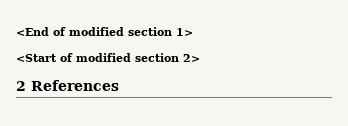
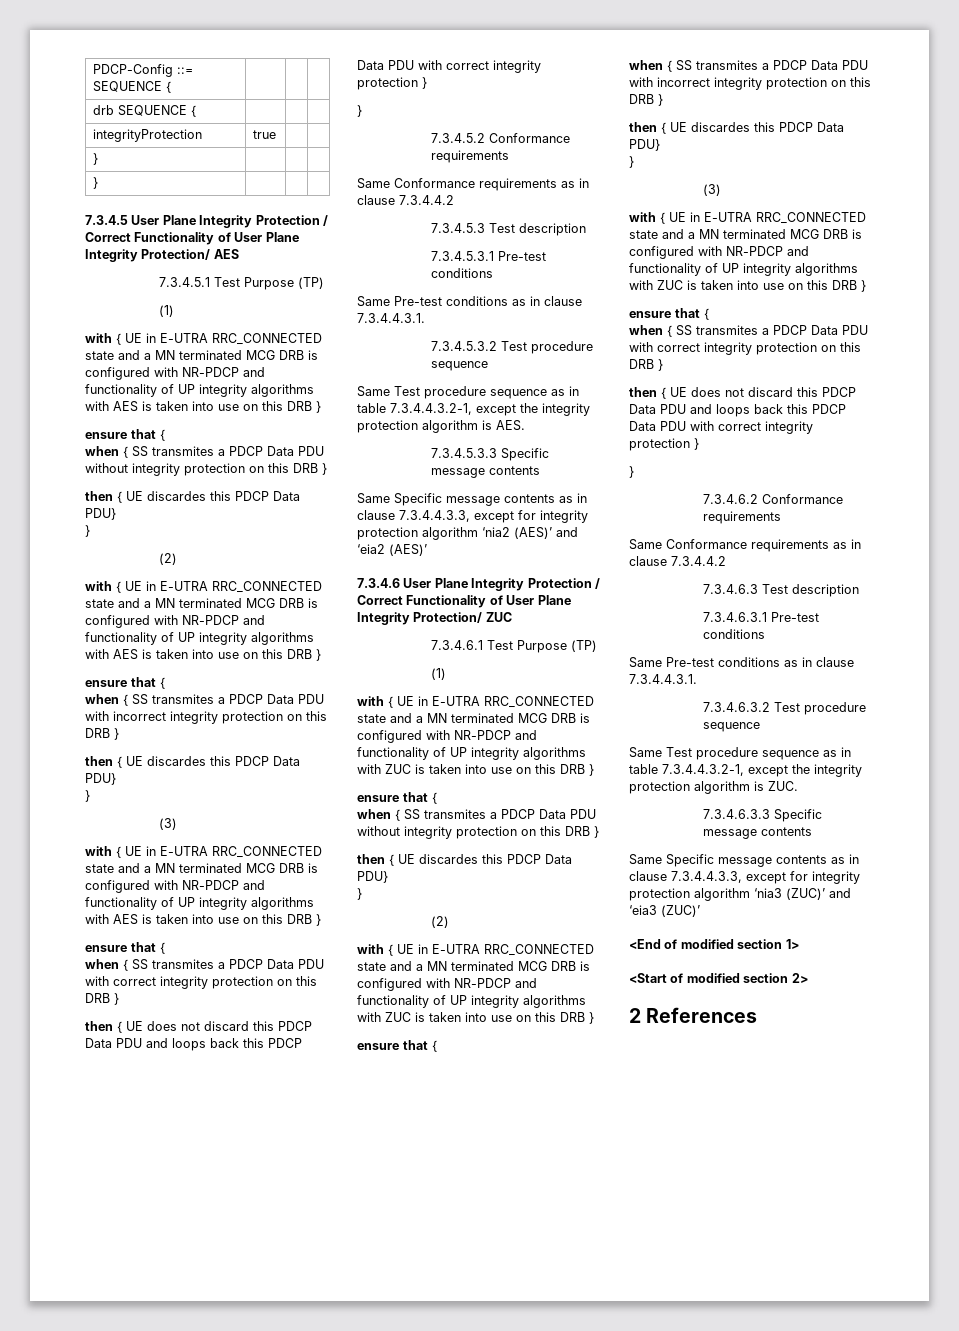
+ PDCP-Config ::= SEQUENCE { | | |
+ drb SEQUENCE { | | |
+ integrityProtection | true | |
+ } | | |
+ } | | |
+ 7.3.4.5 User Plane Integrity Protection / Correct Functionality of User Plane Integrity Protection/ AES
+ 7.3.4.5.1 Test Purpose (TP)
+ (1)
+ with { UE in E-UTRA RRC_CONNECTED state and a MN terminated MCG DRB is configured with NR-PDCP and functionality of UP integrity algorithms with AES is taken into use on this DRB }
+ ensure that {
+ when { SS transmites a PDCP Data PDU without integrity protection on this DRB }
+ then { UE discardes this PDCP Data PDU}
+ }
+ (2)
+ with { UE in E-UTRA RRC_CONNECTED state and a MN terminated MCG DRB is configured with NR-PDCP and functionality of UP integrity algorithms with AES is taken into use on this DRB }
+ ensure that {
+ when { SS transmites a PDCP Data PDU with incorrect integrity protection on this DRB }
+ then { UE discardes this PDCP Data PDU}
+ }
+ (3)
+ with { UE in E-UTRA RRC_CONNECTED state and a MN terminated MCG DRB is configured with NR-PDCP and functionality of UP integrity algorithms with AES is taken into use on this DRB }
+ ensure that {
+ when { SS transmites a PDCP Data PDU with correct integrity protection on this DRB }
+ then { UE does not discard this PDCP Data PDU and loops back this PDCP Data PDU with correct integrity protection }
+ }
+ 7.3.4.5.2 Conformance requirements
+ Same Conformance requirements as in clause 7.3.4.4.2
+ 7.3.4.5.3 Test description
+ 7.3.4.5.3.1 Pre-test conditions
+ Same Pre-test conditions as in clause 7.3.4.4.3.1.
+ 7.3.4.5.3.2 Test procedure sequence
+ Same Test procedure sequence as in table 7.3.4.4.3.2-1, except the integrity protection algorithm is AES.
+ 7.3.4.5.3.3 Specific message contents
+ Same Specific message contents as in clause 7.3.4.4.3.3, except for integrity protection algorithm ‘nia2 (AES)’ and ‘eia2 (AES)’
+ 7.3.4.6 User Plane Integrity Protection / Correct Functionality of User Plane Integrity Protection/ ZUC
+ 7.3.4.6.1 Test Purpose (TP)
+ (1)
+ with { UE in E-UTRA RRC_CONNECTED state and a MN terminated MCG DRB is configured with NR-PDCP and functionality of UP integrity algorithms with ZUC is taken into use on this DRB }
+ ensure that {
+ when { SS transmites a PDCP Data PDU without integrity protection on this DRB }
+ then { UE discardes this PDCP Data PDU}
+ }
+ (2)
+ with { UE in E-UTRA RRC_CONNECTED state and a MN terminated MCG DRB is configured with NR-PDCP and functionality of UP integrity algorithms with ZUC is taken into use on this DRB }
+ ensure that {
+ when { SS transmites a PDCP Data PDU with incorrect integrity protection on this DRB }
+ then { UE discardes this PDCP Data PDU}
+ }
+ (3)
+ with { UE in E-UTRA RRC_CONNECTED state and a MN terminated MCG DRB is configured with NR-PDCP and functionality of UP integrity algorithms with ZUC is taken into use on this DRB }
+ ensure that {
+ when { SS transmites a PDCP Data PDU with correct integrity protection on this DRB }
+ then { UE does not discard this PDCP Data PDU and loops back this PDCP Data PDU with correct integrity protection }
+ }
+ 7.3.4.6.2 Conformance requirements
+ Same Conformance requirements as in clause 7.3.4.4.2
+ 7.3.4.6.3 Test description
+ 7.3.4.6.3.1 Pre-test conditions
+ Same Pre-test conditions as in clause 7.3.4.4.3.1.
+ 7.3.4.6.3.2 Test procedure sequence
+ Same Test procedure sequence as in table 7.3.4.4.3.2-1, except the integrity protection algorithm is ZUC.
+ 7.3.4.6.3.3 Specific message contents
+ Same Specific message contents as in clause 7.3.4.4.3.3, except for integrity protection algorithm ‘nia3 (ZUC)’ and ‘eia3 (ZUC)’

